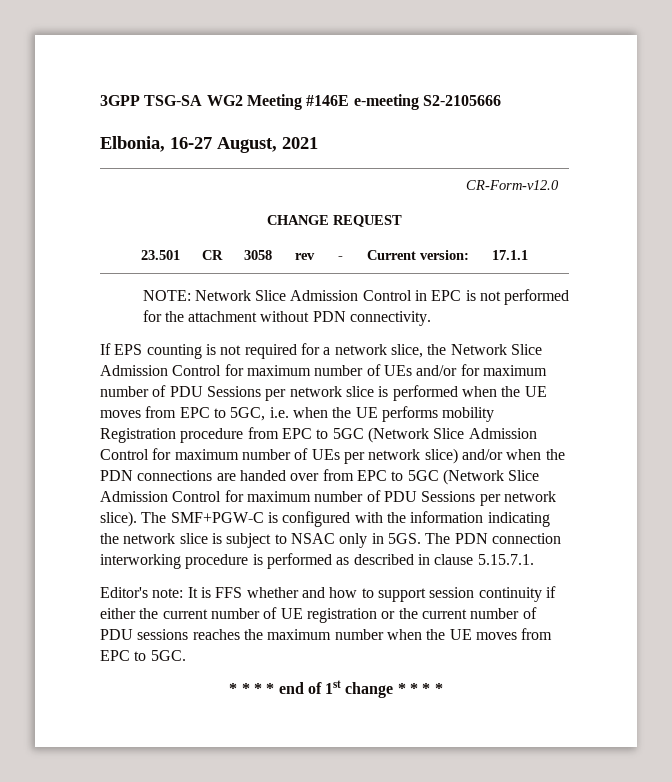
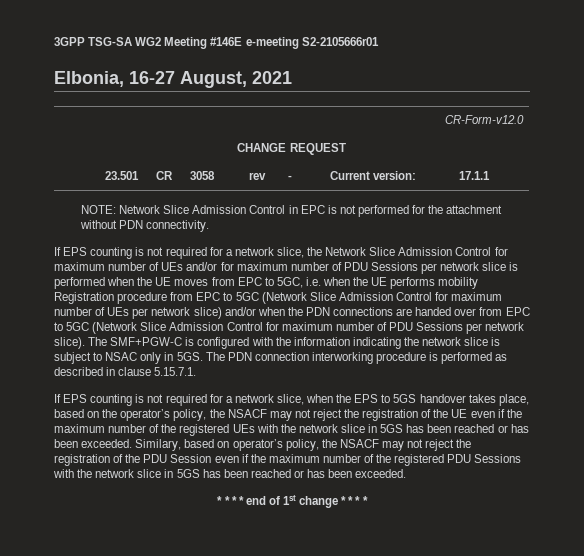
- 3GPP TSG-SA WG2 Meeting #146E e-meeting S2-2105666
+ 3GPP TSG-SA WG2 Meeting #146E e-meeting S2-2105666r01
- Editor's note: It is FFS whether and how to support session continuity if either the current number of UE registration or the current number of PDU sessions reaches the maximum number when the UE moves from EPC to 5GC.
+ If EPS counting is not required for a network slice, when the EPS to 5GS handover takes place, based on the operator’s policy, the NSACF may not reject the registration of the UE even if the maximum number of the registered UEs with the network slice in 5GS has been reached or has been exceeded. Similary, based on operator’s policy, the NSACF may not reject the registration of the PDU Session even if the maximum number of the registered PDU Sessions with the network slice in 5GS has been reached or has been exceeded.

